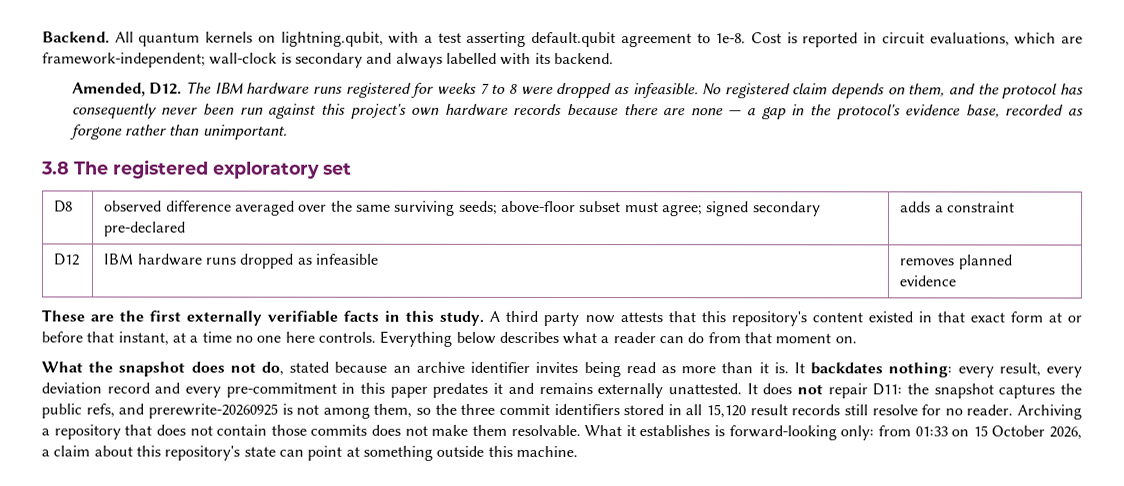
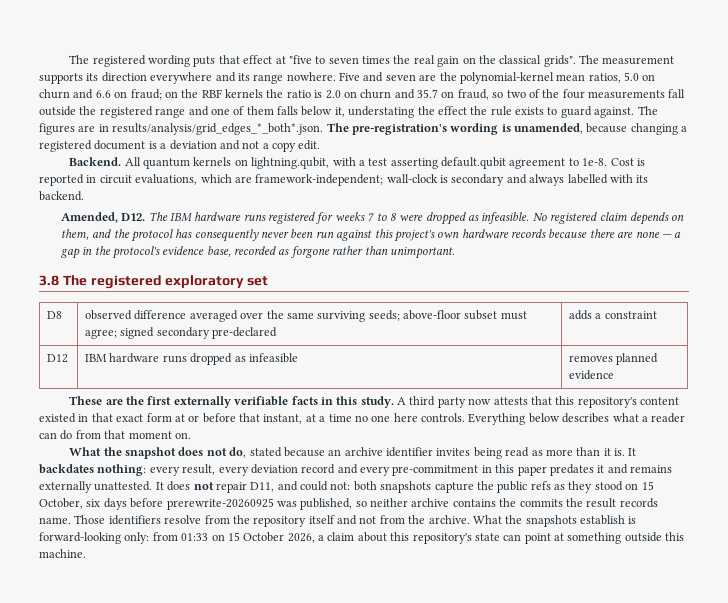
+ The registered wording puts that effect at "five to seven times the real gain on the classical grids". The measurement supports its direction everywhere and its range nowhere. Five and seven are the polynomial-kernel mean ratios, 5.0 on churn and 6.6 on fraud; on the RBF kernels the ratio is 2.0 on churn and 35.7 on fraud, so two of the four measurements fall outside the registered range and one of them falls below it, understating the effect the rule exists to guard against. The figures are in results/analysis/grid_edges_*_both*.json. The pre-registration's wording is unamended, because changing a registered document is a deviation and not a copy edit.
- It does not repair D11: the snapshot captures the public refs, and prerewrite-20260925 is not among them, so the three commit identifiers stored in all 15,120 result records still resolve for no reader. Archiving a repository that does not contain those commits does not make them resolvable. What it establishes is forward-looking only: from 01:33 on 15 October 2026, a claim about this repository's state can point at something outside this machine.
+ It does not repair D11, and could not: both snapshots capture the public refs as they stood on 15 October, six days before prerewrite-20260925 was published, so neither archive contains the commits the result records name. Those identifiers resolve from the repository itself and not from the archive. What the snapshots establish is forward-looking only: from 01:33 on 15 October 2026, a claim about this repository's state can point at something outside this machine.

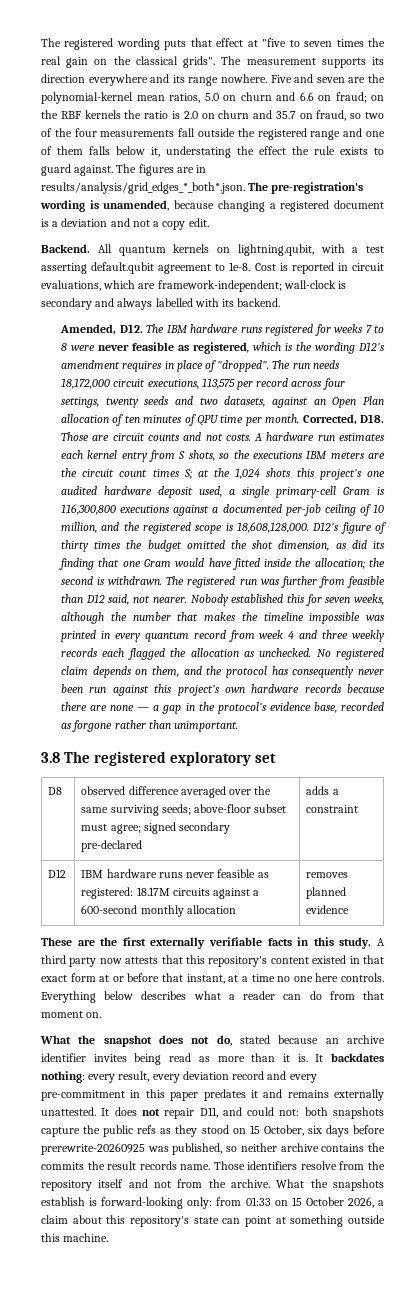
- Amended, D12. The IBM hardware runs registered for weeks 7 to 8 were dropped as infeasible.
+ Amended, D12. The IBM hardware runs registered for weeks 7 to 8 were never feasible as registered, which is the wording D12's amendment requires in place of "dropped". The run needs 18,172,000 circuit executions, 113,575 per record across four settings, twenty seeds and two datasets, against an Open Plan allocation of ten minutes of QPU time per month. Corrected, D18. Those are circuit counts and not costs. A hardware run estimates each kernel entry from S shots, so the executions IBM meters are the circuit count times S; at the 1,024 shots this project's one audited hardware deposit used, a single primary-cell Gram is 116,300,800 executions against a documented per-job ceiling of 10 million, and the registered scope is 18,608,128,000. D12's figure of thirty times the budget omitted the shot dimension, as did its finding that one Gram would have fitted inside the allocation; the second is withdrawn. The registered run was further from feasible than D12 said, not nearer. Nobody established this for seven weeks, although the number that makes the timeline impossible was printed in every quantum record from week 4 and three weekly records each flagged the allocation as unchecked.
- D12 | IBM hardware runs dropped as infeasible | removes planned evidence
+ D12 | IBM hardware runs never feasible as registered: 18.17M circuits against a 600-second monthly allocation | removes planned evidence

